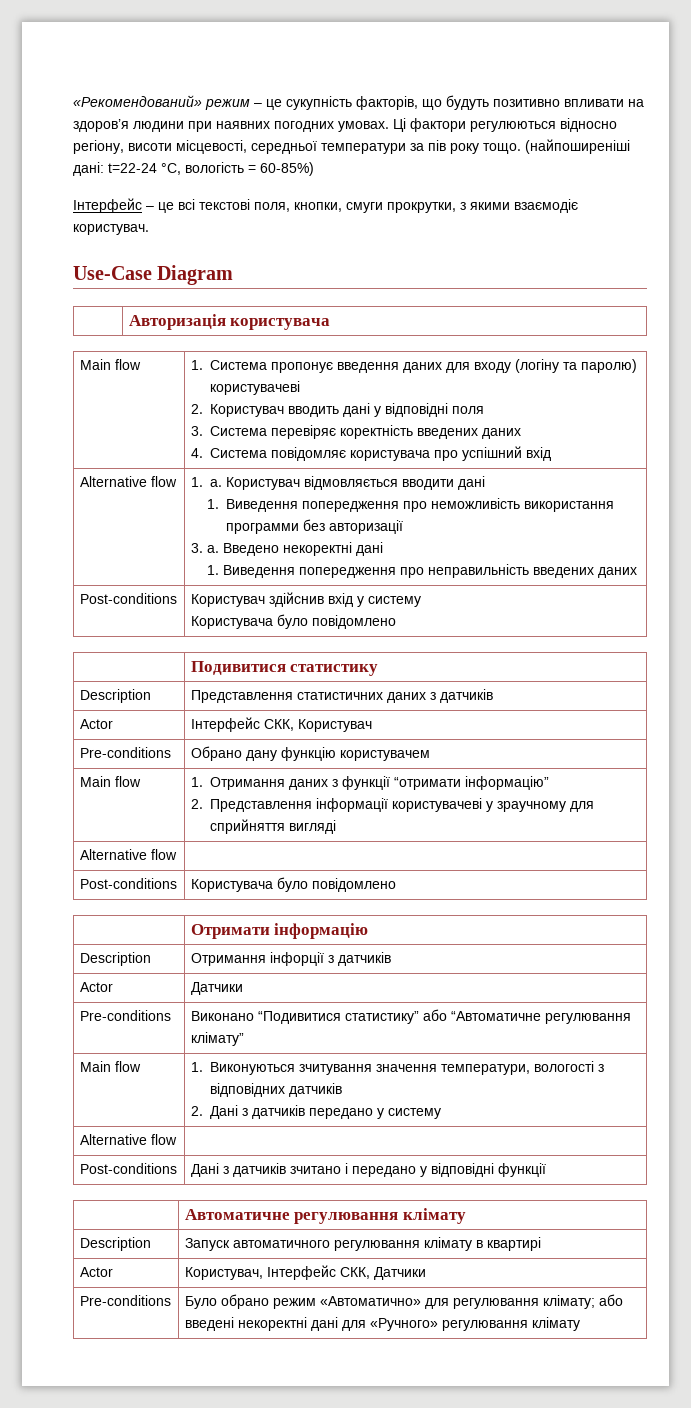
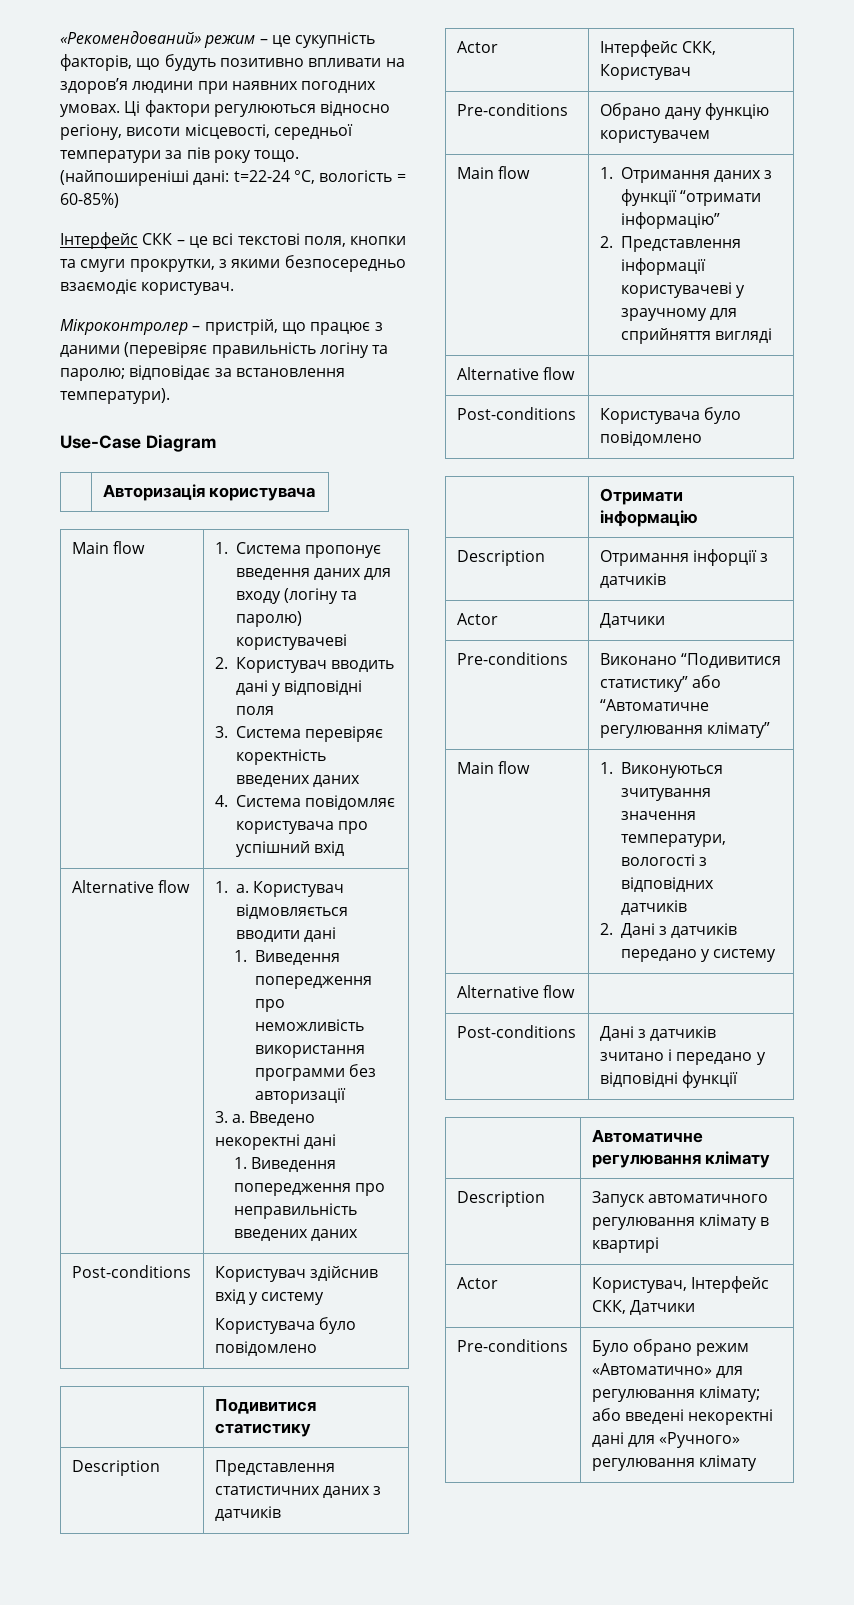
- Інтерфейс – це всі текстові поля, кнопки, смуги прокрутки, з якими взаємодіє користувач.
+ Інтерфейс СКК – це всі текстові поля, кнопки та смуги прокрутки, з якими безпосередньо взаємодіє користувач.
+ Мікроконтролер – пристрій, що працює з даними (перевіряє правильність логіну та паролю; відповідає за встановлення температури).

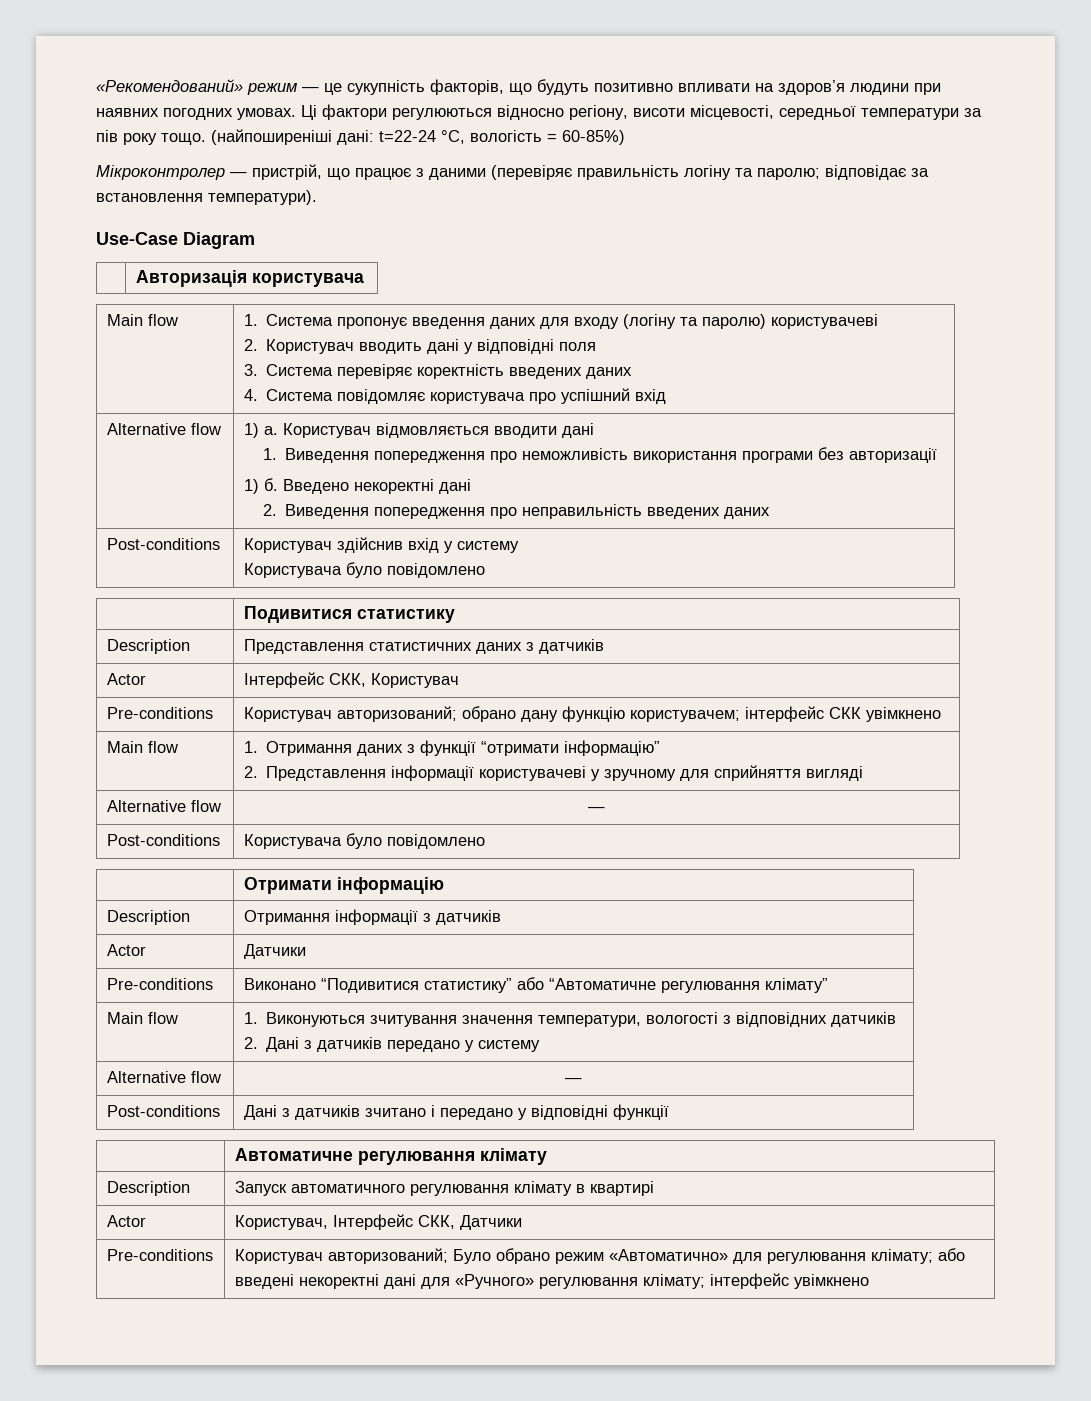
- «Рекомендований» режим – це сукупність факторів, що будуть позитивно впливати на здоров’я людини при наявних погодних умовах.
+ «Рекомендований» режим — це сукупність факторів, що будуть позитивно впливати на здоров’я людини при наявних погодних умовах.
- Інтерфейс СКК – це всі текстові поля, кнопки та смуги прокрутки, з якими безпосередньо взаємодіє користувач.
- Мікроконтролер – пристрій, що працює з даними (перевіряє правильність логіну та паролю; відповідає за встановлення температури).
+ Мікроконтролер — пристрій, що працює з даними (перевіряє правильність логіну та паролю; відповідає за встановлення температури).
- Alternative flow | 1. а. Користувач відмовляється вводити дані
- 1. Виведення попередження про неможливість використання программи без авторизації
- 3. а. Введено некоректні дані
- 1. Виведення попередження про неправильність введених даних
+ Alternative flow | 1) а. Користувач відмовляється вводити дані
+ 1. Виведення попередження про неможливість використання програми без авторизації
+ 1) б. Введено некоректні дані
+ 2. Виведення попередження про неправильність введених даних
- Pre-conditions | Обрано дану функцію користувачем
+ Pre-conditions | Користувач авторизований; обрано дану функцію користувачем; інтерфейс СКК увімкнено
  Main flow | 1. Отримання даних з функції “отримати інформацію”
- 2. Представлення інформації користувачеві у зраучному для сприйняття вигляді
- Alternative flow |
+ 2. Представлення інформації користувачеві у зручному для сприйняття вигляді
+ Alternative flow | —
- Description | Отримання інфорції з датчиків
+ Description | Отримання інформації з датчиків
  Main flow | 1. Виконуються зчитування значення температури, вологості з відповідних датчиків
  2. Дані з датчиків передано у систему
- Alternative flow |
+ Alternative flow | —
- Pre-conditions | Було обрано режим «Автоматично» для регулювання клімату; або введені некоректні дані для «Ручного» регулювання клімату
+ Pre-conditions | Користувач авторизований; Було обрано режим «Автоматично» для регулювання клімату; або введені некоректні дані для «Ручного» регулювання клімату; інтерфейс увімкнено

